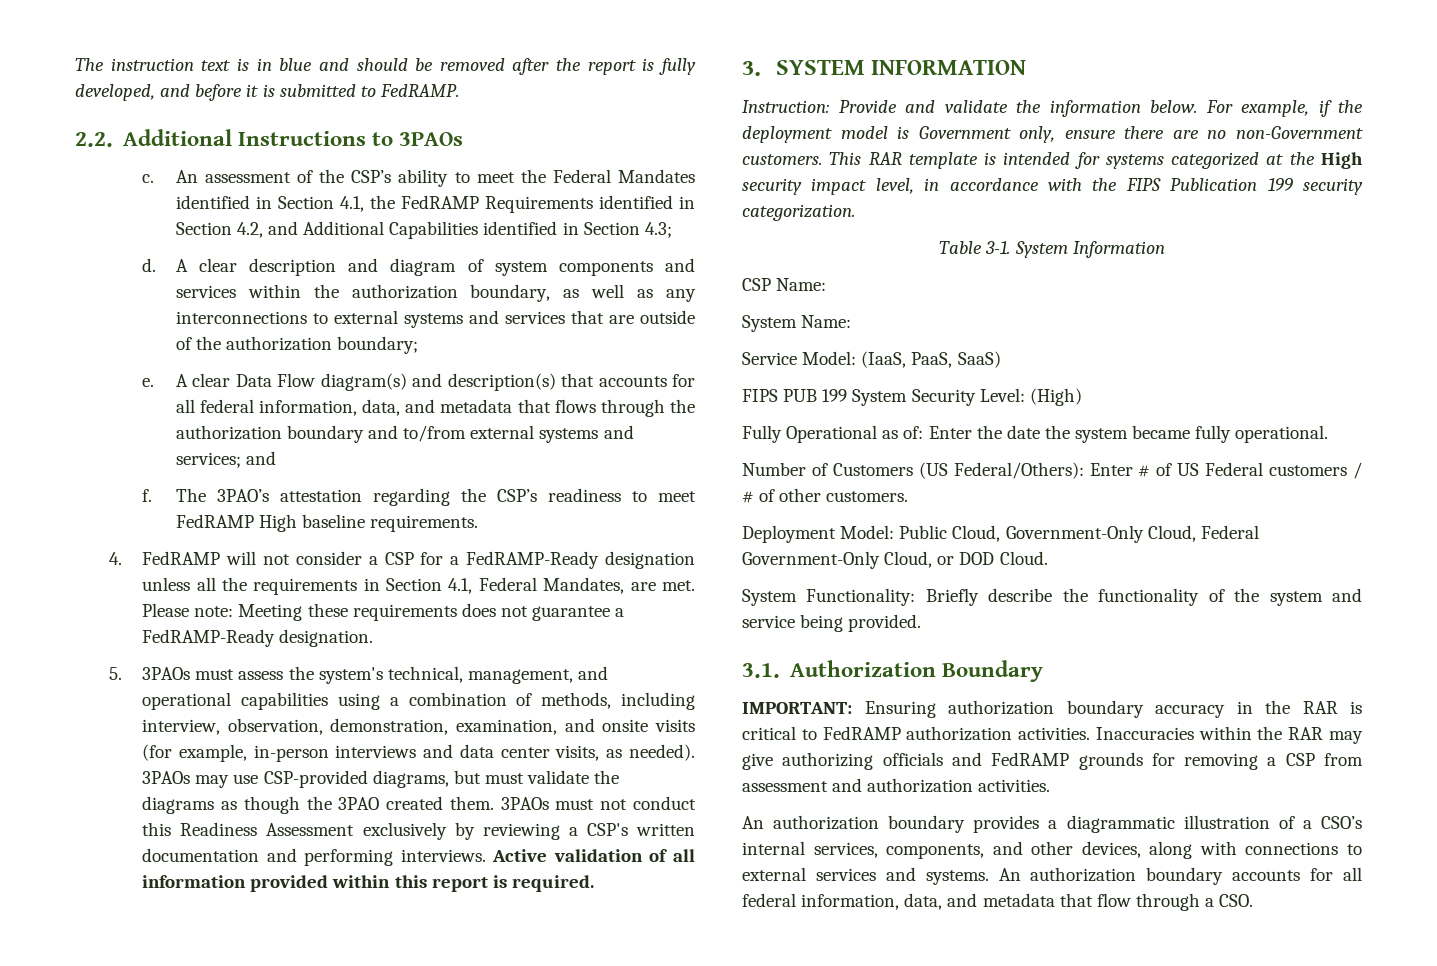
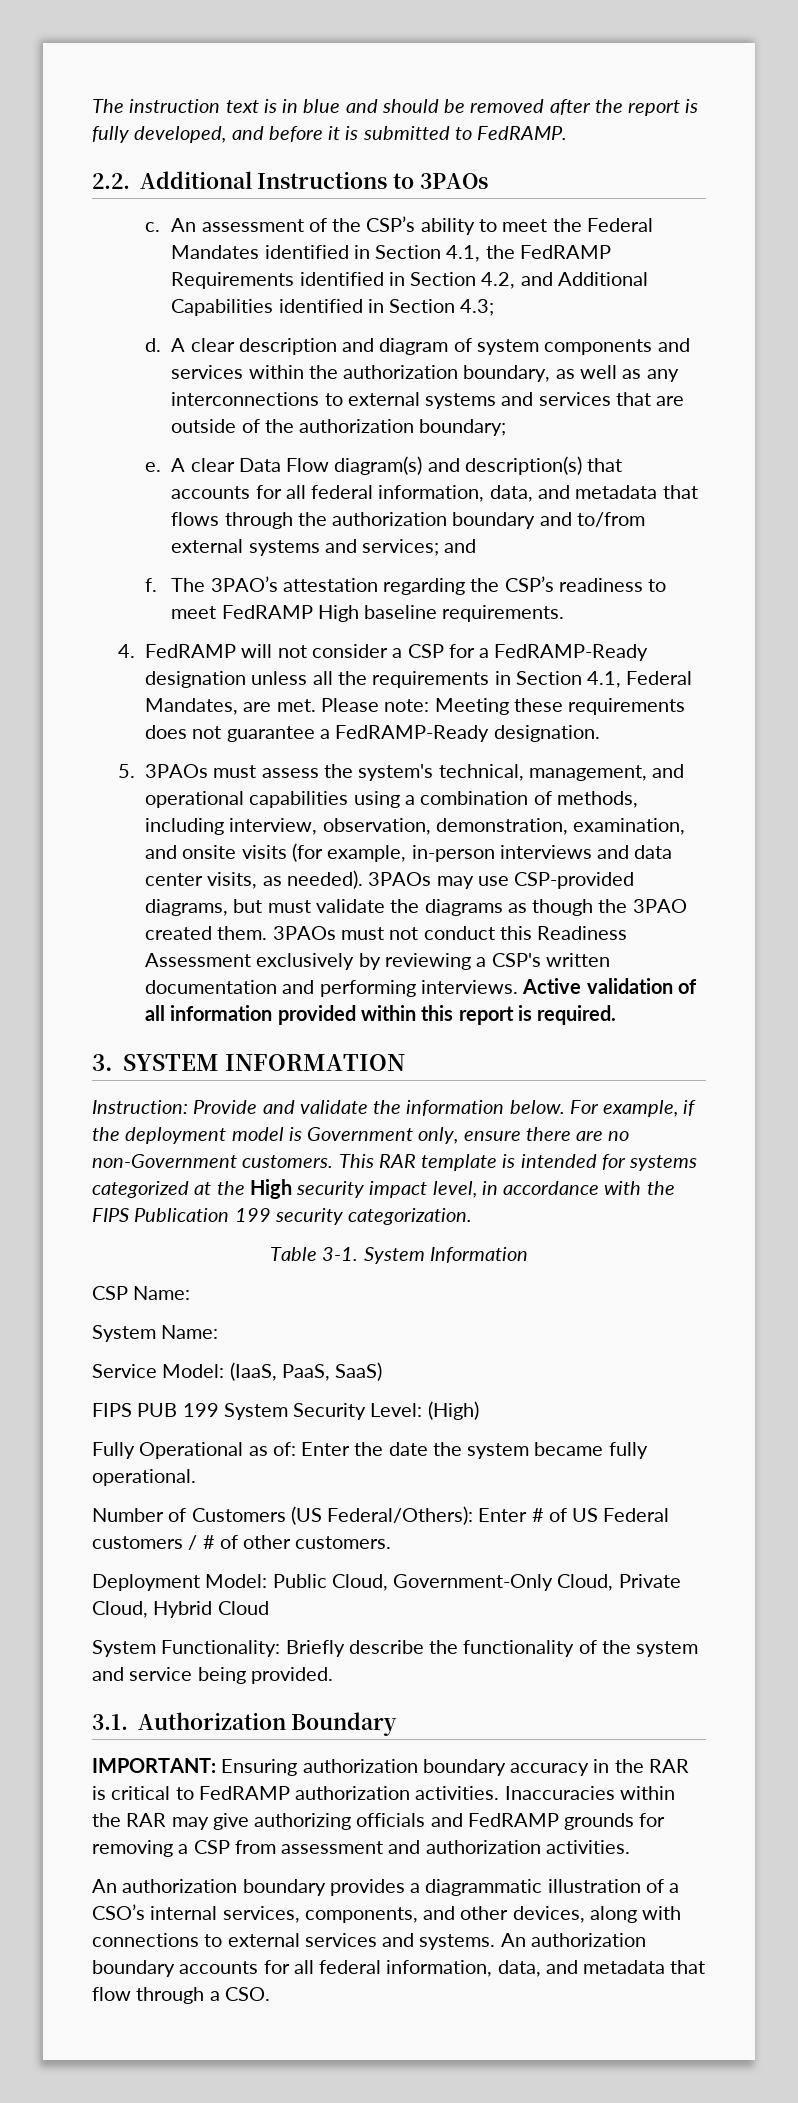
- Deployment Model: Public Cloud, Government-Only Cloud, Federal Government-Only Cloud, or DOD Cloud.
+ Deployment Model: Public Cloud, Government-Only Cloud, Private Cloud, Hybrid Cloud

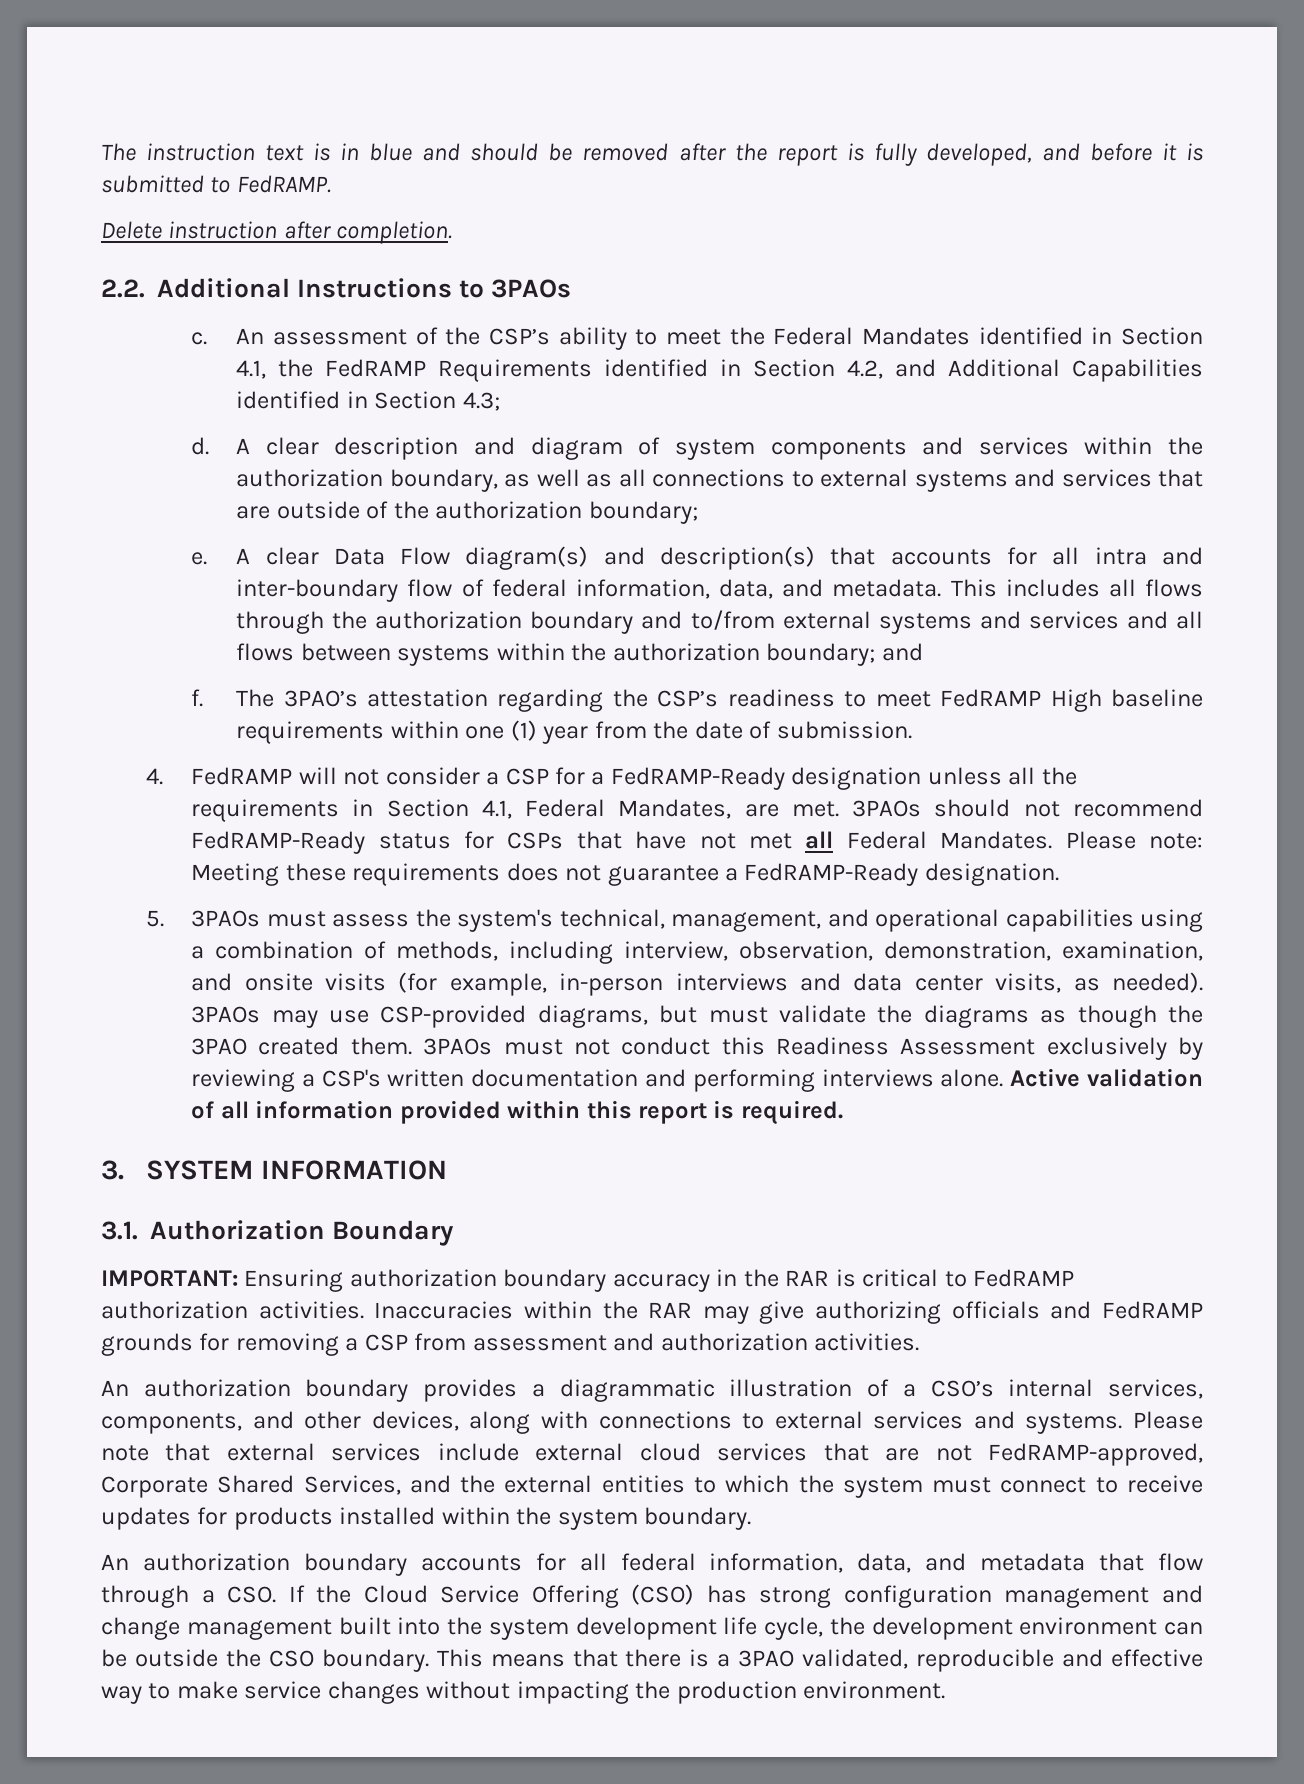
+ Delete instruction after completion.
- A clear description and diagram of system components and services within the authorization boundary, as well as any interconnections to external systems and services that are outside of the authorization boundary;
+ A clear description and diagram of system components and services within the authorization boundary, as well as all connections to external systems and services that are outside of the authorization boundary;
- A clear Data Flow diagram(s) and description(s) that accounts for all federal information, data, and metadata that flows through the authorization boundary and to/from external systems and services; and
+ A clear Data Flow diagram(s) and description(s) that accounts for all intra and inter-boundary flow of federal information, data, and metadata. This includes all flows through the authorization boundary and to/from external systems and services and all flows between systems within the authorization boundary; and
- The 3PAO’s attestation regarding the CSP’s readiness to meet FedRAMP High baseline requirements.
+ The 3PAO’s attestation regarding the CSP’s readiness to meet FedRAMP High baseline requirements within one (1) year from the date of submission.
+ 3PAOs should not recommend FedRAMP-Ready status for CSPs that have not met all Federal Mandates.
- 3PAOs must not conduct this Readiness Assessment exclusively by reviewing a CSP's written documentation and performing interviews.
+ 3PAOs must not conduct this Readiness Assessment exclusively by reviewing a CSP's written documentation and performing interviews alone.
- Instruction: Provide and validate the information below. For example, if the deployment model is Government only, ensure there are no non-Government customers. This RAR template is intended for systems categorized at the High security impact level, in accordance with the FIPS Publication 199 security categorization.
- Table 3-1. System Information
- CSP Name:
- System Name:
- Service Model: (IaaS, PaaS, SaaS)
- FIPS PUB 199 System Security Level: (High)
- Fully Operational as of: Enter the date the system became fully operational.
- Number of Customers (US Federal/Others): Enter # of US Federal customers / # of other customers.
- Deployment Model: Public Cloud, Government-Only Cloud, Private Cloud, Hybrid Cloud
- System Functionality: Briefly describe the functionality of the system and service being provided.
- An authorization boundary provides a diagrammatic illustration of a CSO’s internal services, components, and other devices, along with connections to external services and systems. An authorization boundary accounts for all federal information, data, and metadata that flow through a CSO.
+ An authorization boundary provides a diagrammatic illustration of a CSO’s internal services, components, and other devices, along with connections to external services and systems. Please note that external services include external cloud services that are not FedRAMP-approved, Corporate Shared Services, and the external entities to which the system must connect to receive updates for products installed within the system boundary.
+ An authorization boundary accounts for all federal information, data, and metadata that flow through a CSO. If the Cloud Service Offering (CSO) has strong configuration management and change management built into the system development life cycle, the development environment can be outside the CSO boundary. This means that there is a 3PAO validated, reproducible and effective way to make service changes without impacting the production environment.

